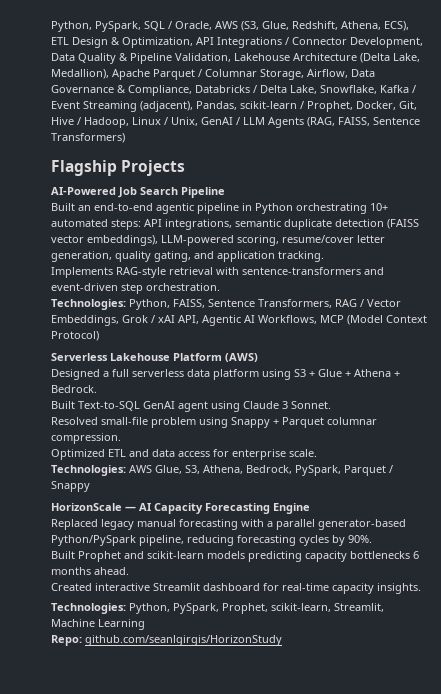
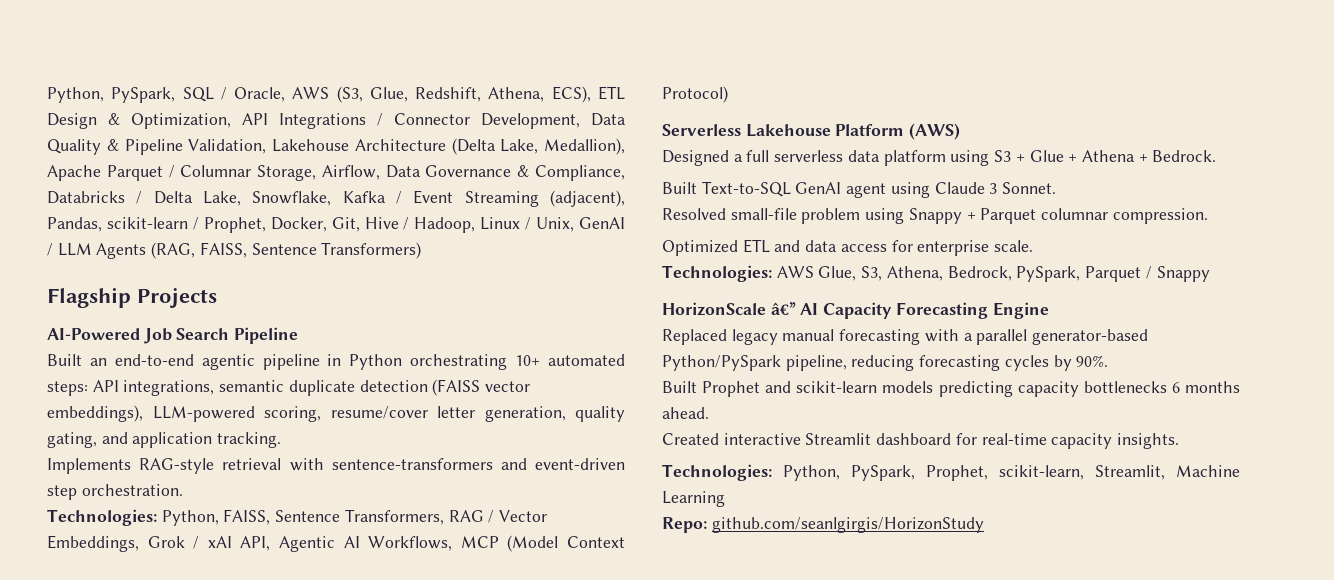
- HorizonScale — AI Capacity Forecasting Engine
+ HorizonScale â€” AI Capacity Forecasting Engine

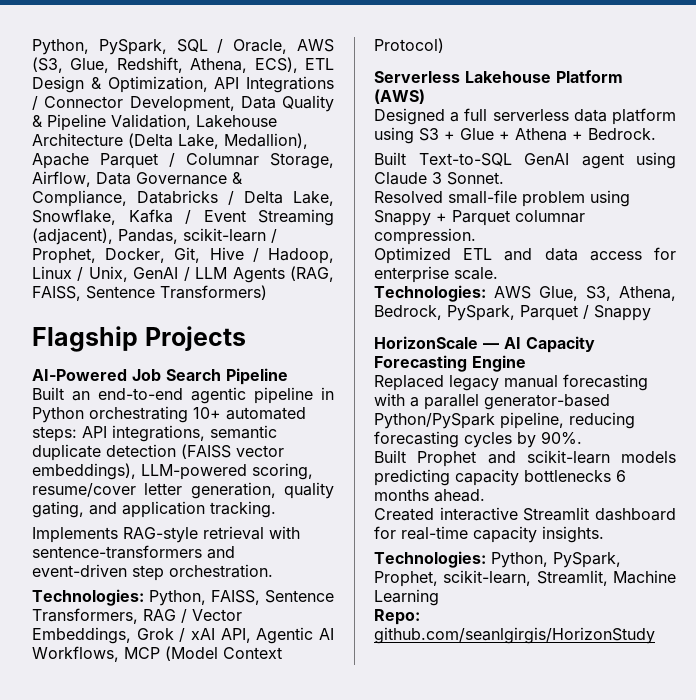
- HorizonScale â€” AI Capacity Forecasting Engine
+ HorizonScale — AI Capacity Forecasting Engine

